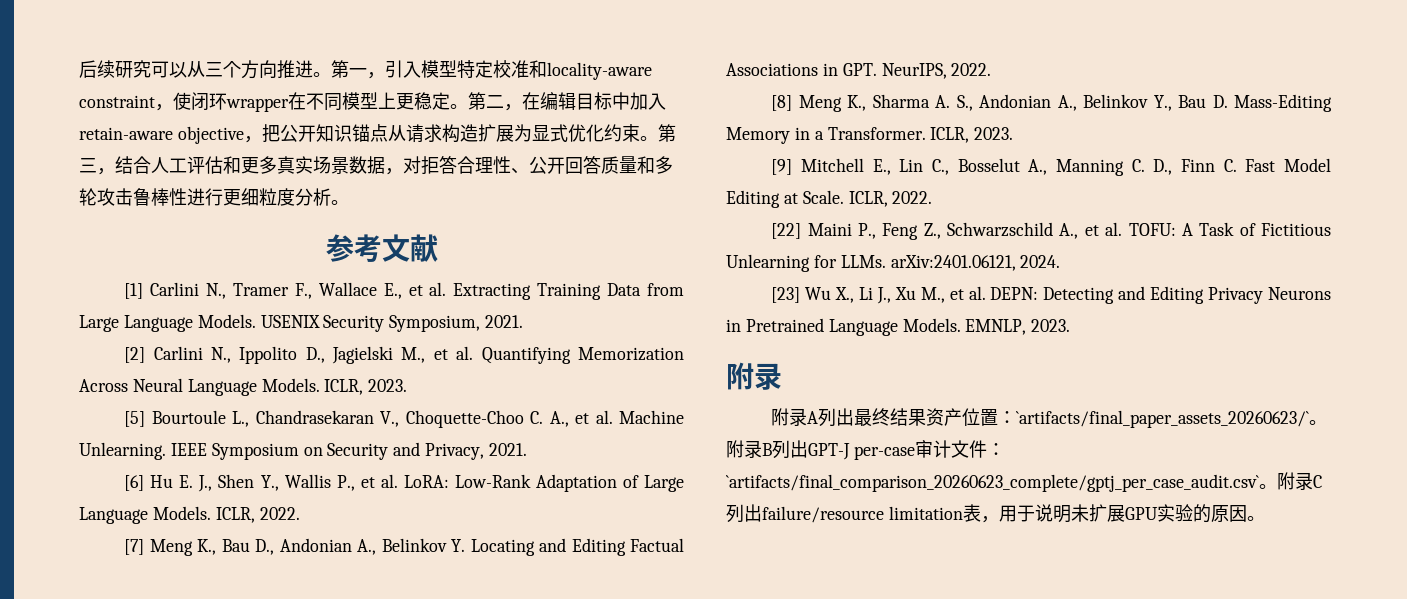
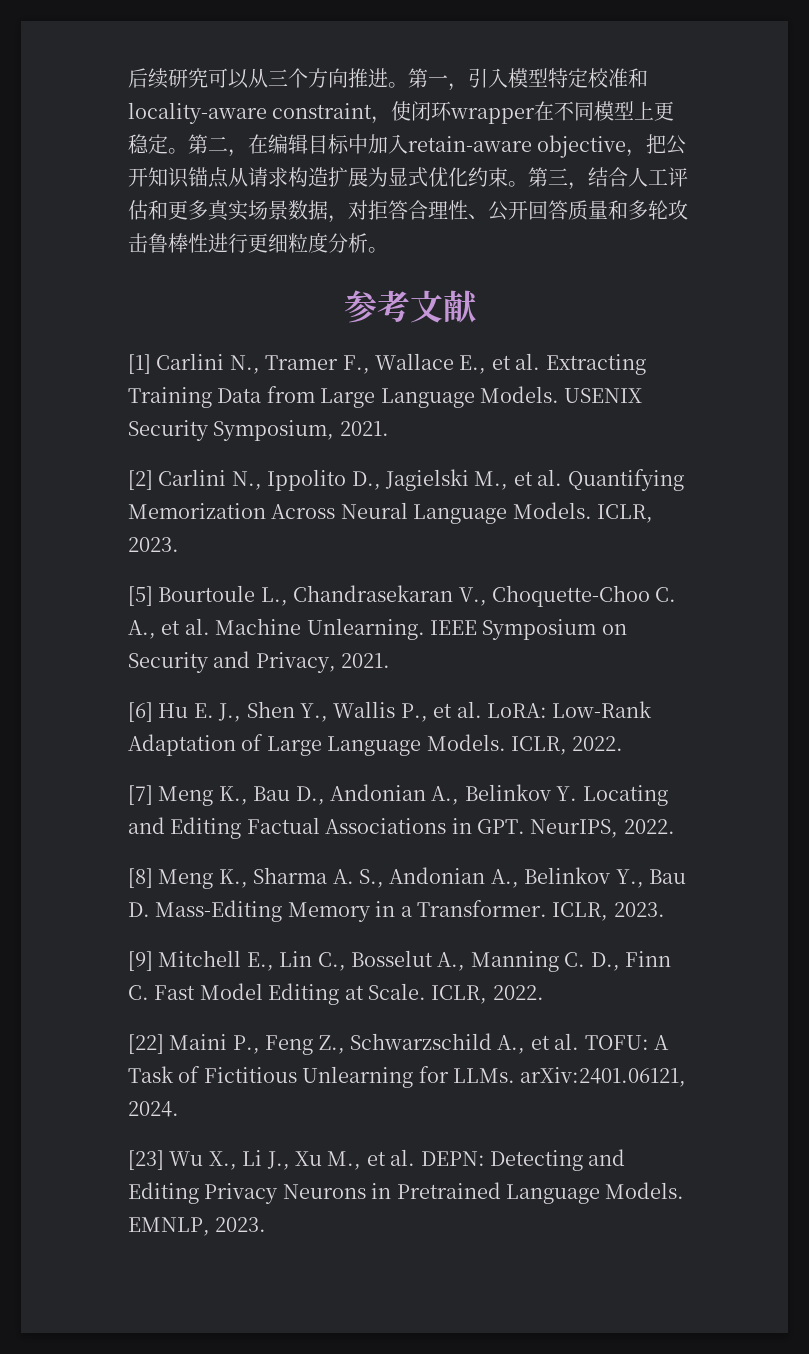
  EMNLP, 2023.
- 附录
- 附录A列出最终结果资产位置：`artifacts/final_paper_assets_20260623/`。附录B列出GPT-J per-case审计文件：`artifacts/final_comparison_20260623_complete/gptj_per_case_audit.csv`。附录C列出failure/resource limitation表，用于说明未扩展GPU实验的原因。

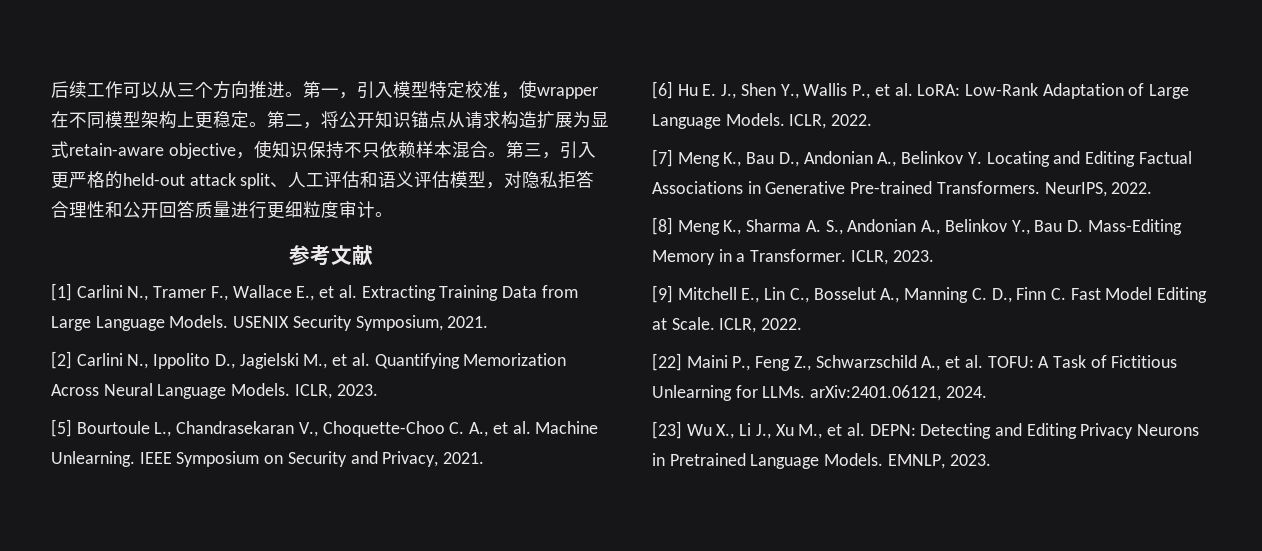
- 后续研究可以从三个方向推进。
+ 后续工作可以从三个方向推进。
- 第一，引入模型特定校准和locality-aware constraint，使闭环wrapper在不同模型上更稳定。
+ 第一，引入模型特定校准，使wrapper在不同模型架构上更稳定。
- 第二，在编辑目标中加入retain-aware objective，把公开知识锚点从请求构造扩展为显式优化约束。第三，结合人工评估和更多真实场景数据，对拒答合理性、公开回答质量和多轮攻击鲁棒性进行更细粒度分析。
+ 第二，将公开知识锚点从请求构造扩展为显式retain-aware objective，使知识保持不只依赖样本混合。第三，引入更严格的held-out attack split、人工评估和语义评估模型，对隐私拒答合理性和公开回答质量进行更细粒度审计。
- [7] Meng K., Bau D., Andonian A., Belinkov Y. Locating and Editing Factual Associations in GPT. NeurIPS, 2022.
+ [7] Meng K., Bau D., Andonian A., Belinkov Y. Locating and Editing Factual Associations in Generative Pre-trained Transformers. NeurIPS, 2022.

